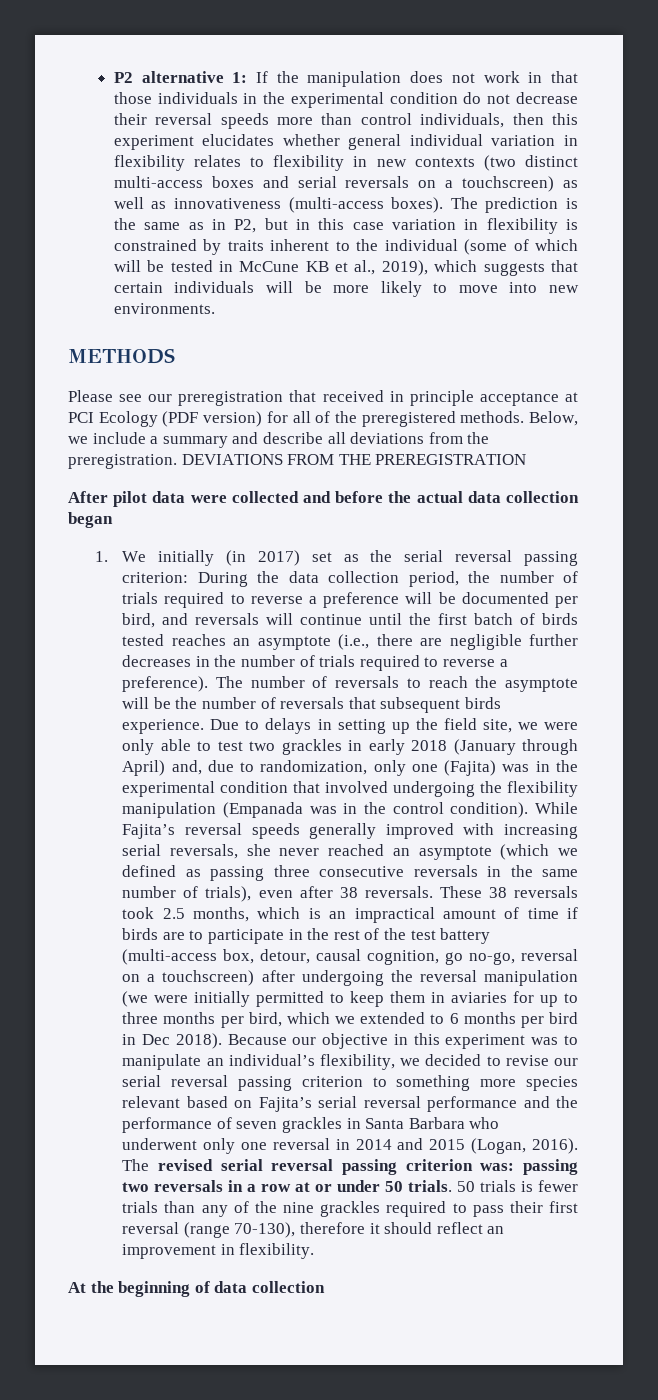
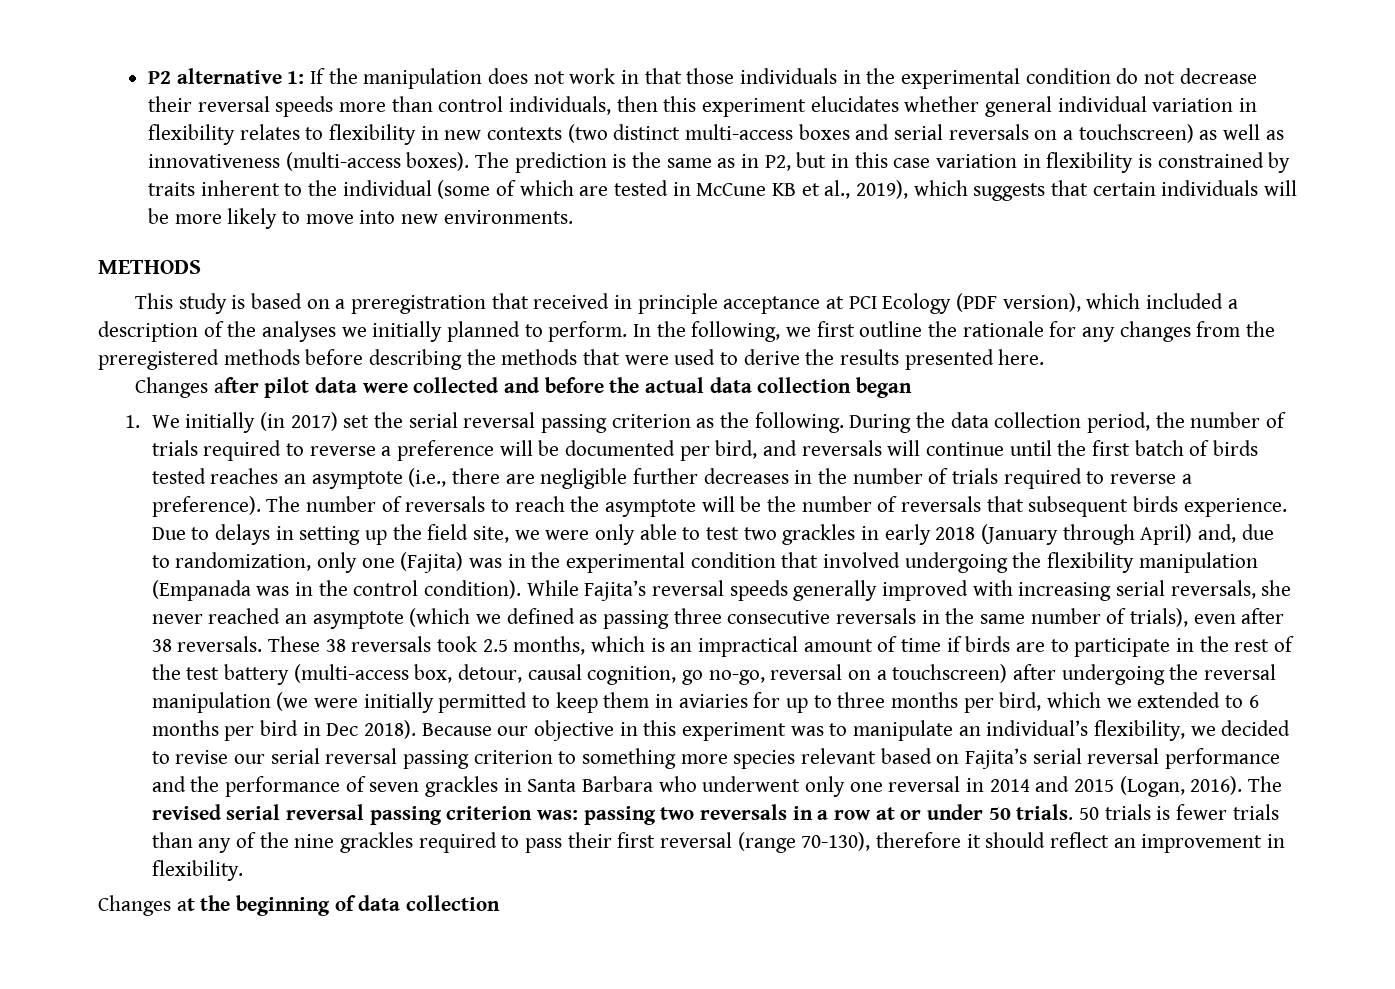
- The prediction is the same as in P2, but in this case variation in flexibility is constrained by traits inherent to the individual (some of which will be tested in McCune KB et al., 2019), which suggests that certain individuals will be more likely to move into new environments.
+ The prediction is the same as in P2, but in this case variation in flexibility is constrained by traits inherent to the individual (some of which are tested in McCune KB et al., 2019), which suggests that certain individuals will be more likely to move into new environments.
- Please see our preregistration that received in principle acceptance at PCI Ecology (PDF version) for all of the preregistered methods. Below, we include a summary and describe all deviations from the preregistration. DEVIATIONS FROM THE PREREGISTRATION
- After pilot data were collected and before the actual data collection began
+ This study is based on a preregistration that received in principle acceptance at PCI Ecology (PDF version), which included a description of the analyses we initially planned to perform. In the following, we first outline the rationale for any changes from the preregistered methods before describing the methods that were used to derive the results presented here.
+ Changes after pilot data were collected and before the actual data collection began
- 1. We initially (in 2017) set as the serial reversal passing criterion: During the data collection period, the number of trials required to reverse a preference will be documented per bird, and reversals will continue until the first batch of birds tested reaches an asymptote (i.e., there are negligible further decreases in the number of trials required to reverse a preference).
+ 1. We initially (in 2017) set the serial reversal passing criterion as the following. During the data collection period, the number of trials required to reverse a preference will be documented per bird, and reversals will continue until the first batch of birds tested reaches an asymptote (i.e., there are negligible further decreases in the number of trials required to reverse a preference).
- At the beginning of data collection
+ Changes at the beginning of data collection

